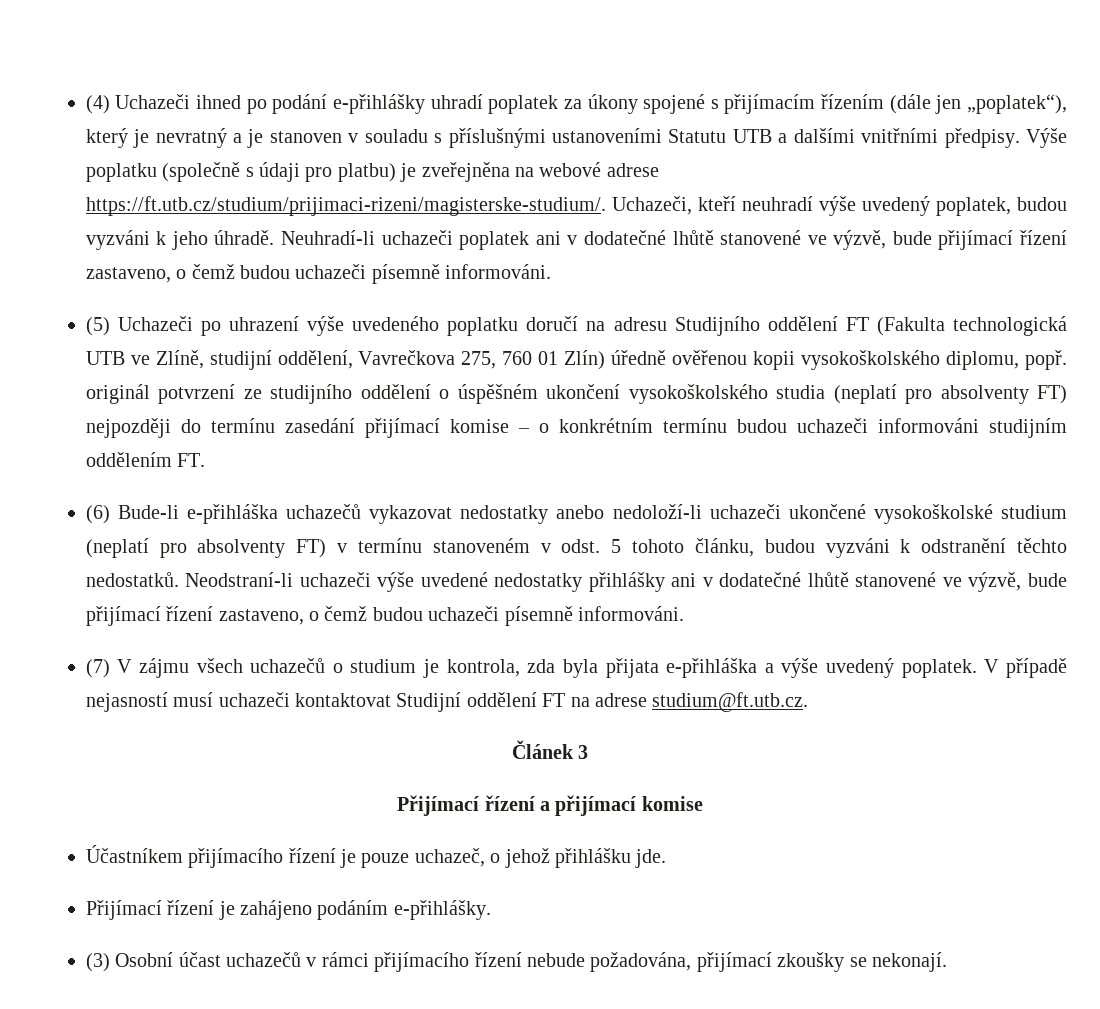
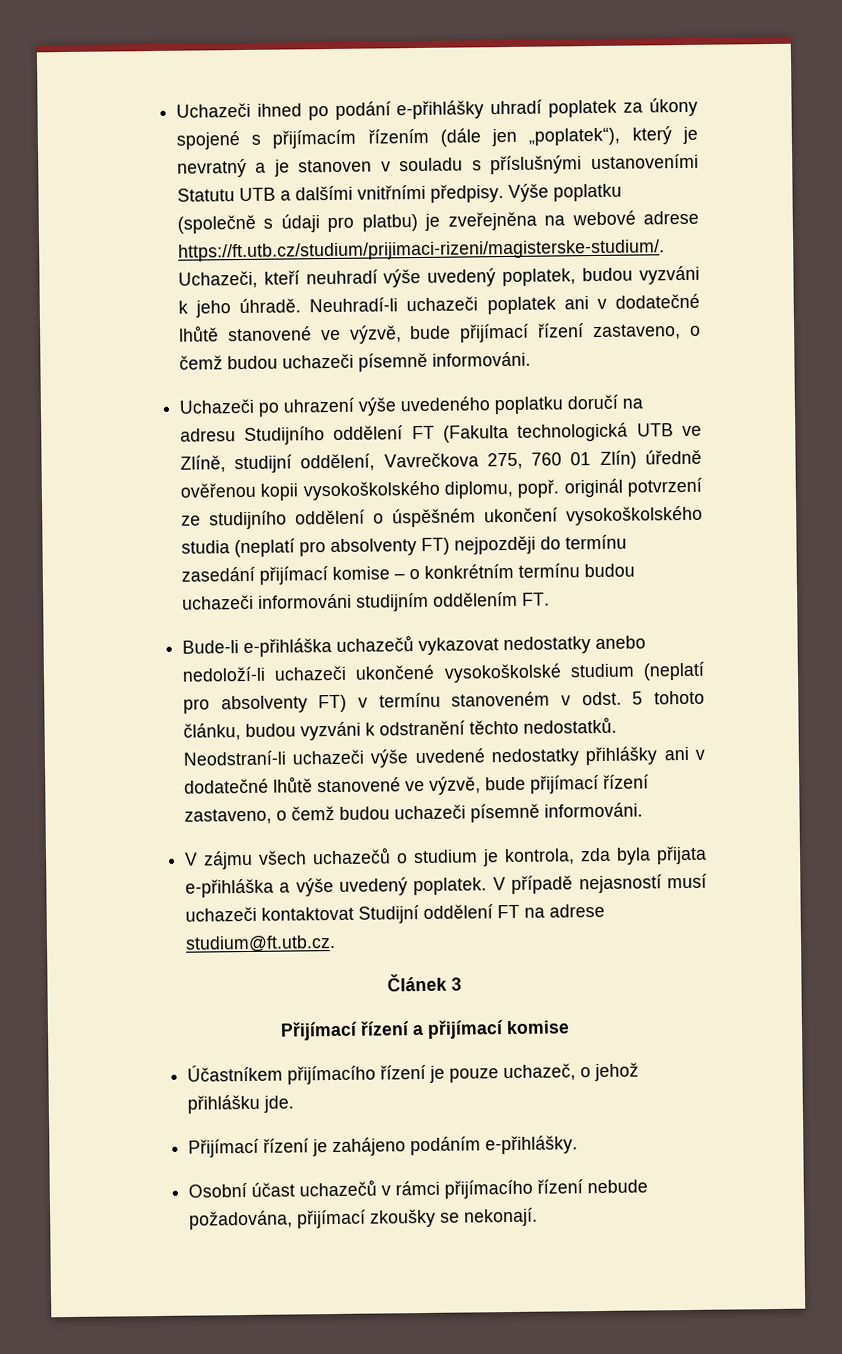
- (4) Uchazeči ihned po podání e-přihlášky uhradí poplatek za úkony spojené s přijímacím řízením (dále jen „poplatek“), který je nevratný a je stanoven v souladu s příslušnými ustanoveními Statutu UTB a dalšími vnitřními předpisy.
+ Uchazeči ihned po podání e-přihlášky uhradí poplatek za úkony spojené s přijímacím řízením (dále jen „poplatek“), který je nevratný a je stanoven v souladu s příslušnými ustanoveními Statutu UTB a dalšími vnitřními předpisy.
- (5) Uchazeči po uhrazení výše uvedeného poplatku doručí na adresu Studijního oddělení FT (Fakulta technologická UTB ve Zlíně, studijní oddělení, Vavrečkova 275, 760 01 Zlín) úředně ověřenou kopii vysokoškolského diplomu, popř. originál potvrzení ze studijního oddělení o úspěšném ukončení vysokoškolského studia (neplatí pro absolventy FT) nejpozději do termínu zasedání přijímací komise – o konkrétním termínu budou uchazeči informováni studijním oddělením FT.
+ Uchazeči po uhrazení výše uvedeného poplatku doručí na adresu Studijního oddělení FT (Fakulta technologická UTB ve Zlíně, studijní oddělení, Vavrečkova 275, 760 01 Zlín) úředně ověřenou kopii vysokoškolského diplomu, popř. originál potvrzení ze studijního oddělení o úspěšném ukončení vysokoškolského studia (neplatí pro absolventy FT) nejpozději do termínu zasedání přijímací komise – o konkrétním termínu budou uchazeči informováni studijním oddělením FT.
- (6) Bude-li e-přihláška uchazečů vykazovat nedostatky anebo nedoloží-li uchazeči ukončené vysokoškolské studium (neplatí pro absolventy FT) v termínu stanoveném v odst. 5 tohoto článku, budou vyzváni k odstranění těchto nedostatků.
+ Bude-li e-přihláška uchazečů vykazovat nedostatky anebo nedoloží-li uchazeči ukončené vysokoškolské studium (neplatí pro absolventy FT) v termínu stanoveném v odst. 5 tohoto článku, budou vyzváni k odstranění těchto nedostatků.
- (7) V zájmu všech uchazečů o studium je kontrola, zda byla přijata e-přihláška a výše uvedený poplatek.
+ V zájmu všech uchazečů o studium je kontrola, zda byla přijata e-přihláška a výše uvedený poplatek.
- (3) Osobní účast uchazečů v rámci přijímacího řízení nebude požadována, přijímací zkoušky se nekonají.
+ Osobní účast uchazečů v rámci přijímacího řízení nebude požadována, přijímací zkoušky se nekonají.

